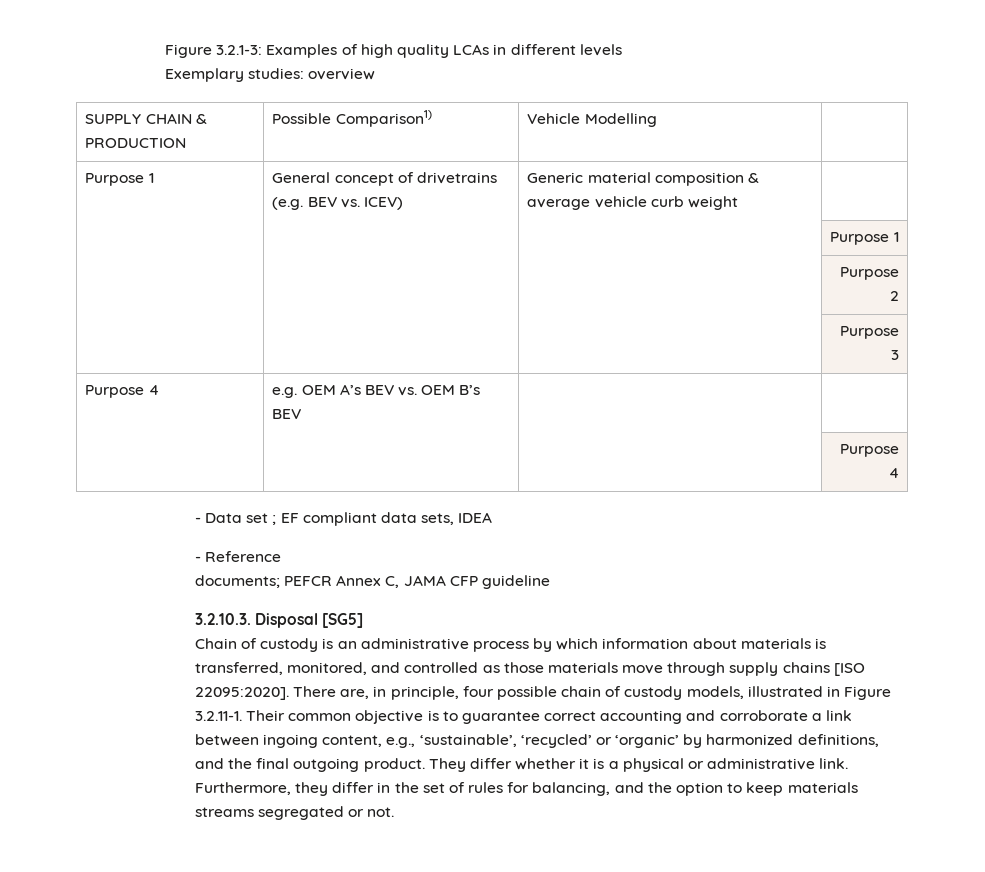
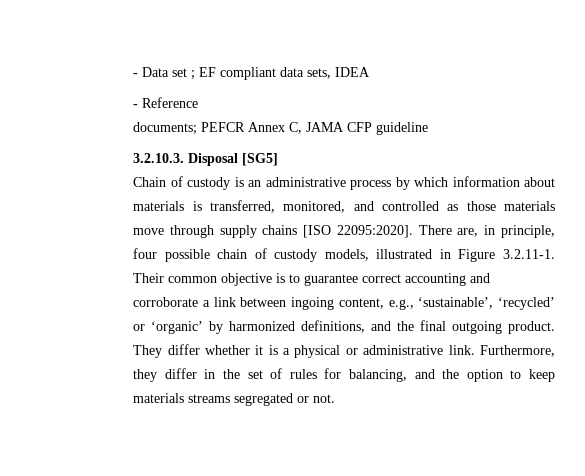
- Figure 3.2.1-3: Examples of high quality LCAs in different levels
- Exemplary studies: overview
- SUPPLY CHAIN & PRODUCTION | Possible Comparison1) | Vehicle Modelling |
- Purpose 1 | General concept of drivetrains (e.g. BEV vs. ICEV) | Generic material composition & average vehicle curb weight |
- | | | Purpose 1
- | | | Purpose 2
- | | | Purpose 3
- Purpose 4 | e.g. OEM A’s BEV vs. OEM B’s BEV | |
- | | | Purpose 4

